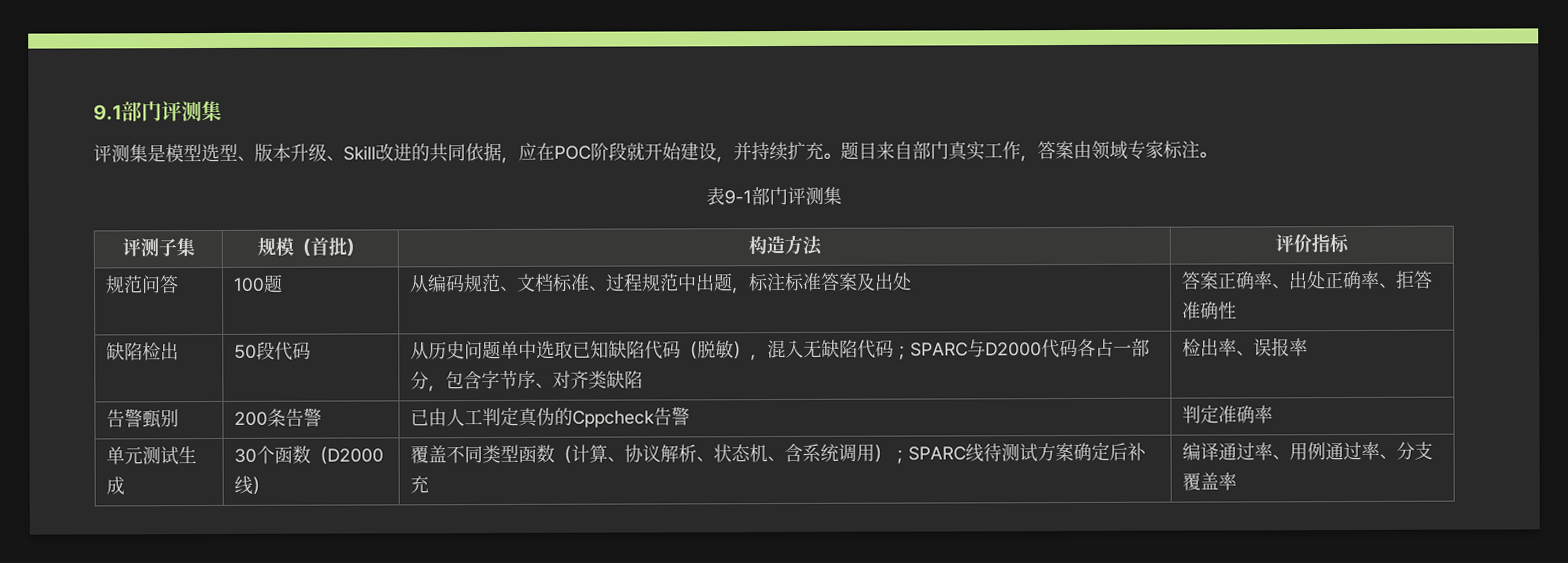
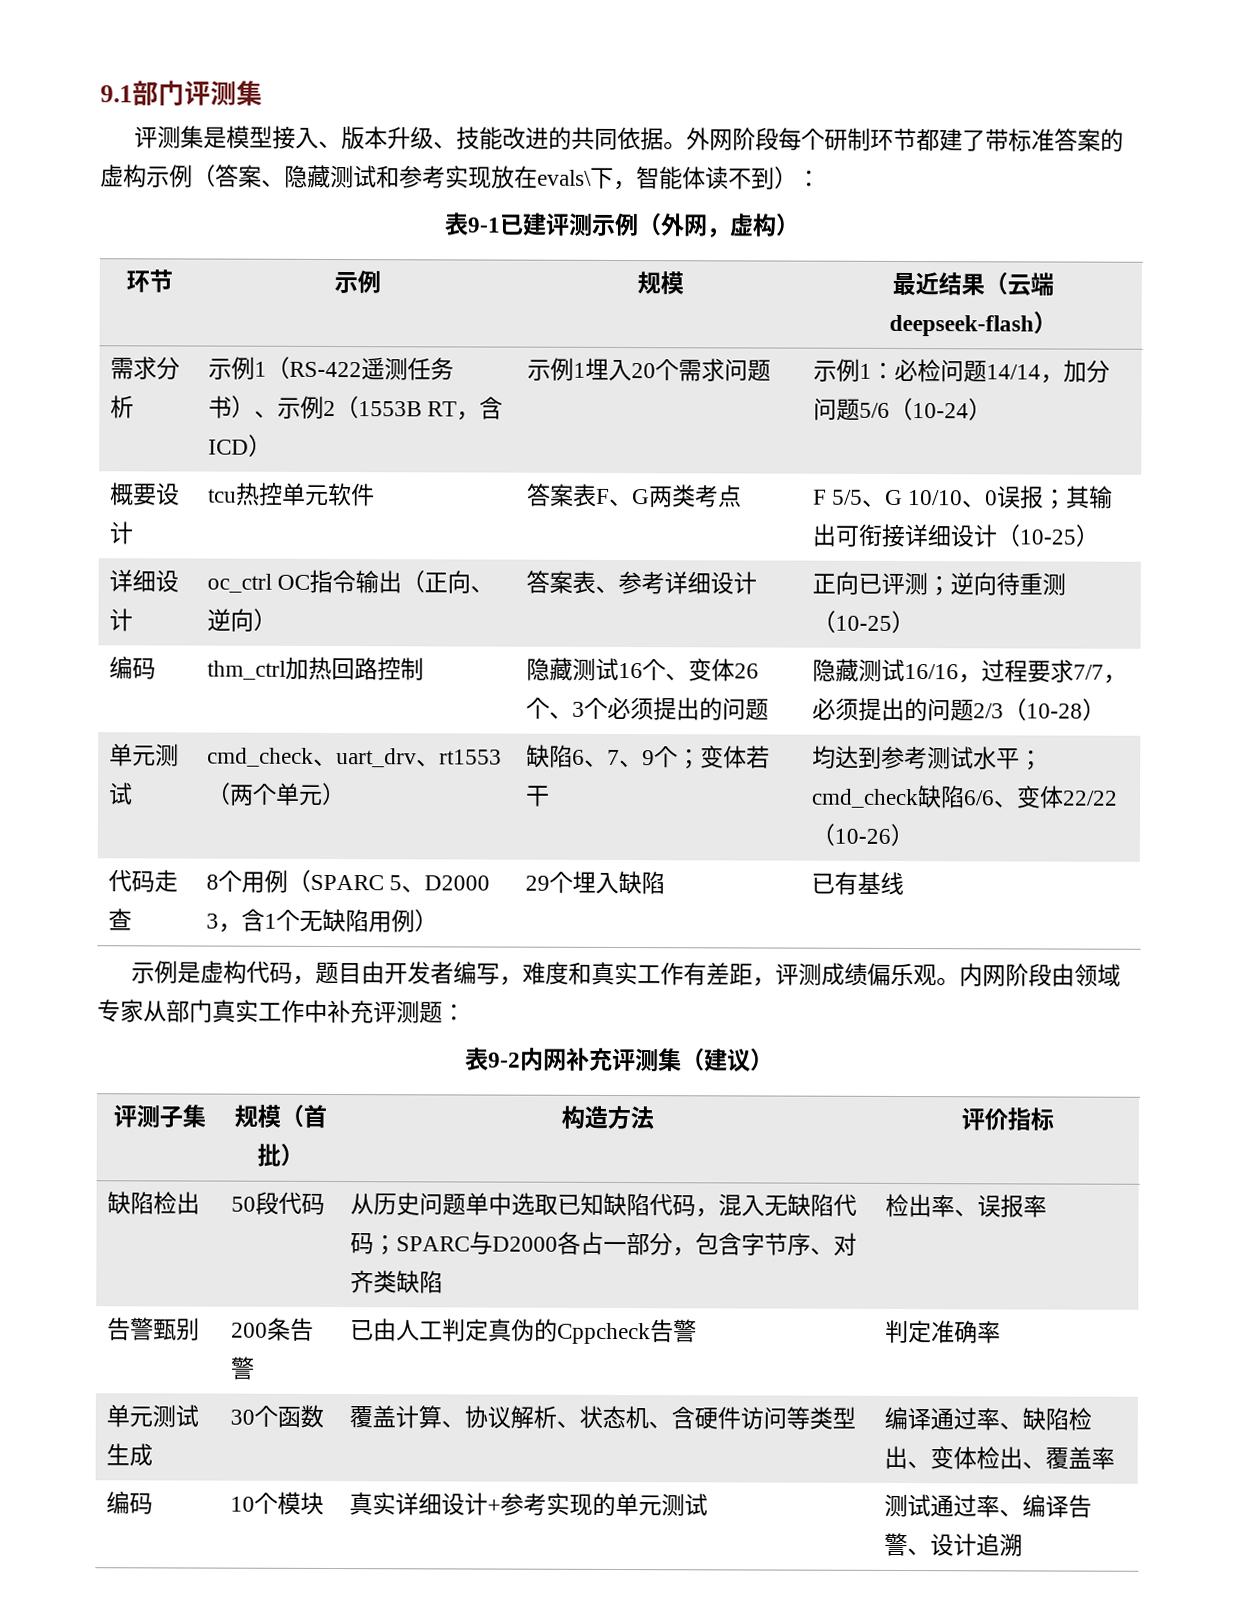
- 评测集是模型选型、版本升级、Skill改进的共同依据，应在POC阶段就开始建设，并持续扩充。题目来自部门真实工作，答案由领域专家标注。
- 表9-1部门评测集
+ 评测集是模型接入、版本升级、技能改进的共同依据。外网阶段每个研制环节都建了带标准答案的虚构示例（答案、隐藏测试和参考实现放在evals\下，智能体读不到）：
+ 表9-1已建评测示例（外网，虚构）
+ 环节 | 示例 | 规模 | 最近结果（云端deepseek-flash）
+ 需求分析 | 示例1（RS-422遥测任务书）、示例2（1553B RT，含ICD） | 示例1埋入20个需求问题 | 示例1：必检问题14/14，加分问题5/6（10-24）
+ 概要设计 | tcu热控单元软件 | 答案表F、G两类考点 | F 5/5、G 10/10、0误报；其输出可衔接详细设计（10-25）
+ 详细设计 | oc_ctrl OC指令输出（正向、逆向） | 答案表、参考详细设计 | 正向已评测；逆向待重测（10-25）
+ 编码 | thm_ctrl加热回路控制 | 隐藏测试16个、变体26个、3个必须提出的问题 | 隐藏测试16/16，过程要求7/7，必须提出的问题2/3（10-28）
+ 单元测试 | cmd_check、uart_drv、rt1553（两个单元） | 缺陷6、7、9个；变体若干 | 均达到参考测试水平；cmd_check缺陷6/6、变体22/22（10-26）
+ 代码走查 | 8个用例（SPARC 5、D2000 3，含1个无缺陷用例） | 29个埋入缺陷 | 已有基线
+ 示例是虚构代码，题目由开发者编写，难度和真实工作有差距，评测成绩偏乐观。内网阶段由领域专家从部门真实工作中补充评测题：
+ 表9-2内网补充评测集（建议）
- 规范问答 | 100题 | 从编码规范、文档标准、过程规范中出题，标注标准答案及出处 | 答案正确率、出处正确率、拒答准确性
- 缺陷检出 | 50段代码 | 从历史问题单中选取已知缺陷代码（脱敏），混入无缺陷代码；SPARC与D2000代码各占一部分，包含字节序、对齐类缺陷 | 检出率、误报率
+ 缺陷检出 | 50段代码 | 从历史问题单中选取已知缺陷代码，混入无缺陷代码；SPARC与D2000各占一部分，包含字节序、对齐类缺陷 | 检出率、误报率
- 单元测试生成 | 30个函数（D2000线） | 覆盖不同类型函数（计算、协议解析、状态机、含系统调用）；SPARC线待测试方案确定后补充 | 编译通过率、用例通过率、分支覆盖率
+ 单元测试生成 | 30个函数 | 覆盖计算、协议解析、状态机、含硬件访问等类型 | 编译通过率、缺陷检出、变体检出、覆盖率
+ 编码 | 10个模块 | 真实详细设计+参考实现的单元测试 | 测试通过率、编译告警、设计追溯

